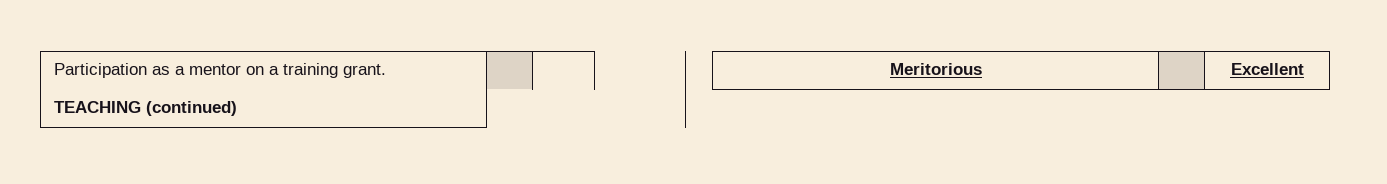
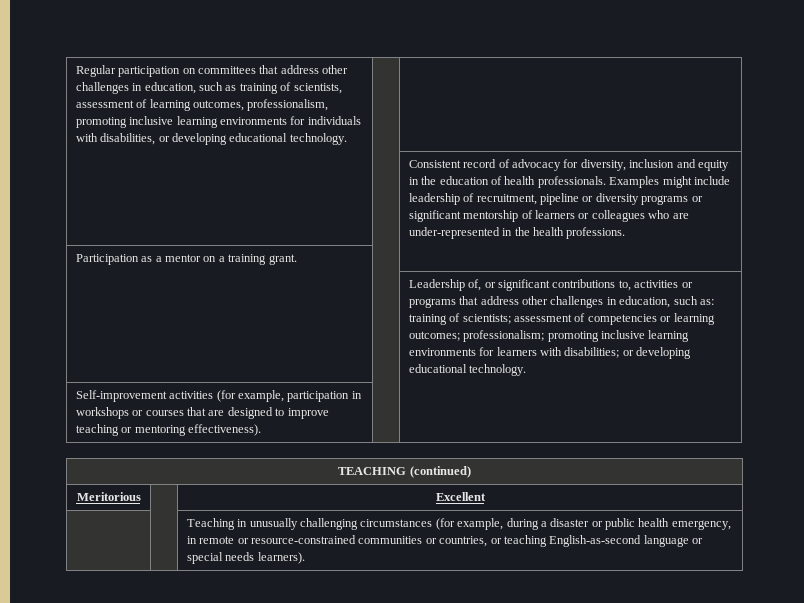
+ Regular participation on committees that address other challenges in education, such as training of scientists, assessment of learning outcomes, professionalism, promoting inclusive learning environments for individuals with disabilities, or developing educational technology. | |
+ | | Consistent record of advocacy for diversity, inclusion and equity in the education of health professionals. Examples might include leadership of recruitment, pipeline or diversity programs or significant mentorship of learners or colleagues who are under-represented in the health professions.
+ | | Leadership of, or significant contributions to, activities or programs that address other challenges in education, such as: training of scientists; assessment of competencies or learning outcomes; professionalism; promoting inclusive learning environments for learners with disabilities; or developing educational technology.
+ Self-improvement activities (for example, participation in workshops or courses that are designed to improve teaching or mentoring effectiveness). | |
  TEACHING (continued)
  Meritorious | | Excellent
+ | | Teaching in unusually challenging circumstances (for example, during a disaster or public health emergency, in remote or resource-constrained communities or countries, or teaching English-as-second language or special needs learners).

